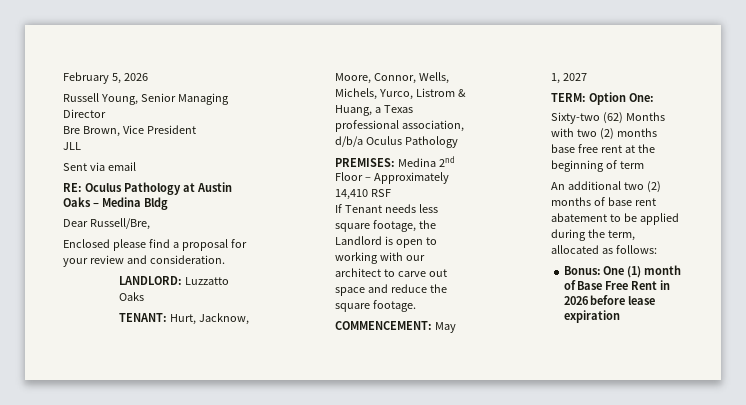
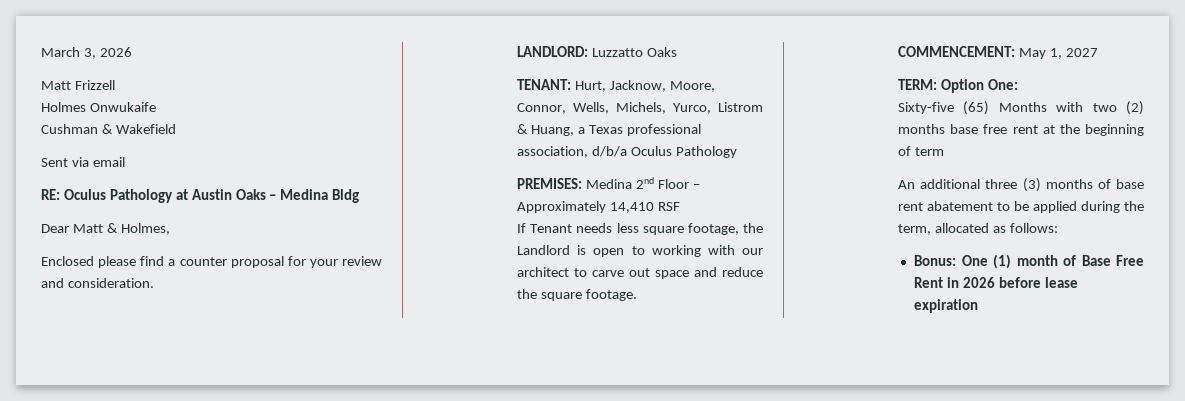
- February 5, 2026
+ March 3, 2026
- Russell Young, Senior Managing Director
- Bre Brown, Vice President
- JLL
+ Matt Frizzell
+ Holmes Onwukaife
+ Cushman & Wakefield
- Dear Russell/Bre,
+ Dear Matt & Holmes,
- Enclosed please find a proposal for your review and consideration.
+ Enclosed please find a counter proposal for your review and consideration.
- Sixty-two (62) Months with two (2) months base free rent at the beginning of term
+ Sixty-five (65) Months with two (2) months base free rent at the beginning of term
- An additional two (2) months of base rent abatement to be applied during the term, allocated as follows:
+ An additional three (3) months of base rent abatement to be applied during the term, allocated as follows:

